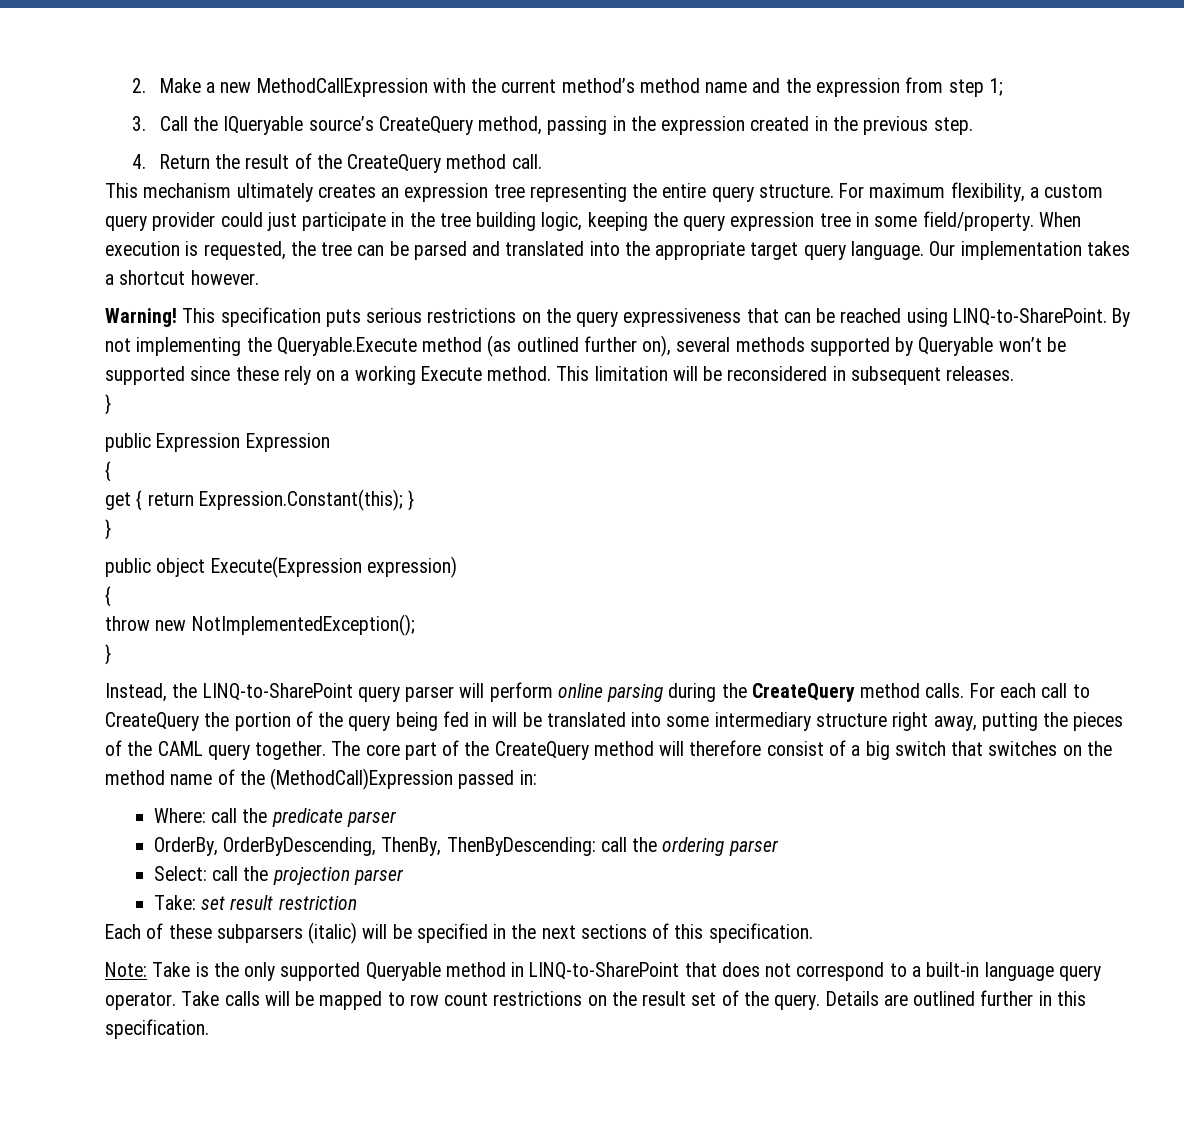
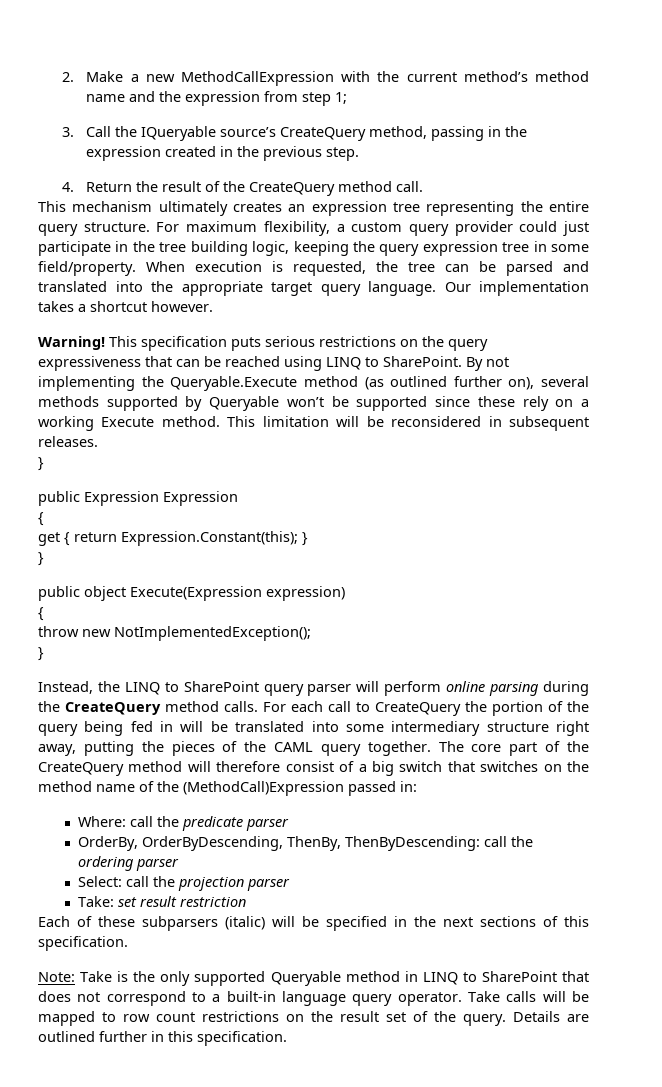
- This specification puts serious restrictions on the query expressiveness that can be reached using LINQ-to-SharePoint.
+ This specification puts serious restrictions on the query expressiveness that can be reached using LINQ to SharePoint.
- Instead, the LINQ-to-SharePoint query parser will perform online parsing during the CreateQuery method calls.
+ Instead, the LINQ to SharePoint query parser will perform online parsing during the CreateQuery method calls.
- Note: Take is the only supported Queryable method in LINQ-to-SharePoint that does not correspond to a built-in language query operator.
+ Note: Take is the only supported Queryable method in LINQ to SharePoint that does not correspond to a built-in language query operator.

